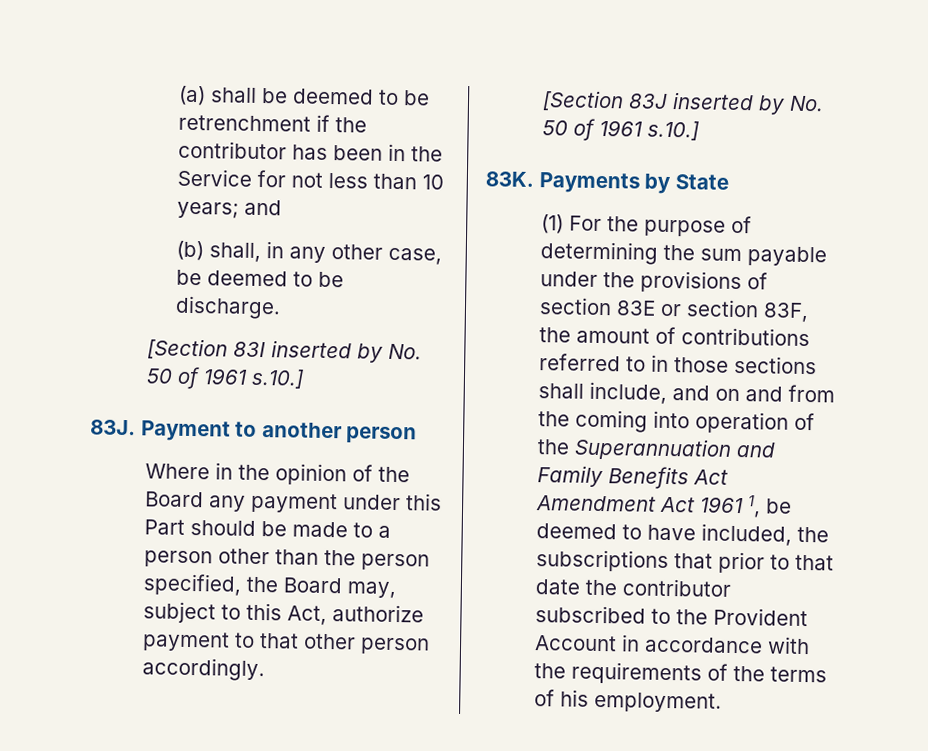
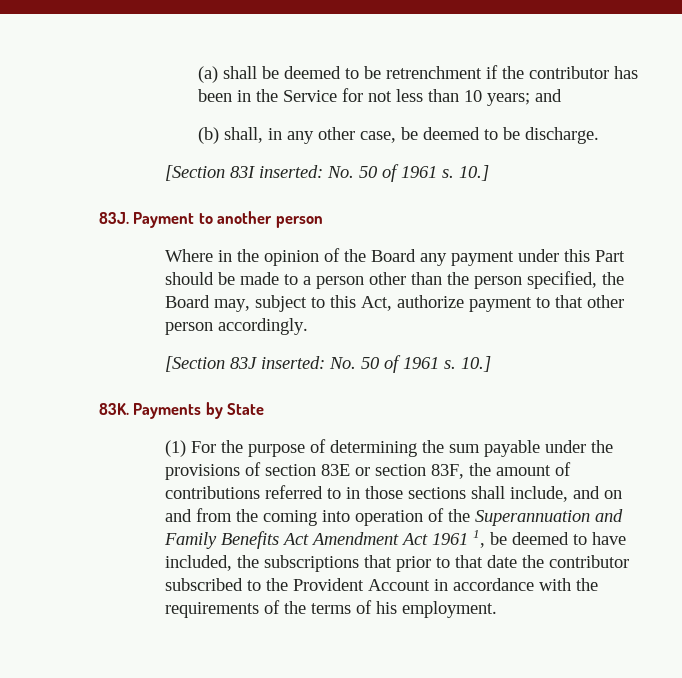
- [Section 83I inserted by No. 50 of 1961 s.10.]
+ [Section 83I inserted: No. 50 of 1961 s. 10.]
- [Section 83J inserted by No. 50 of 1961 s.10.]
+ [Section 83J inserted: No. 50 of 1961 s. 10.]

